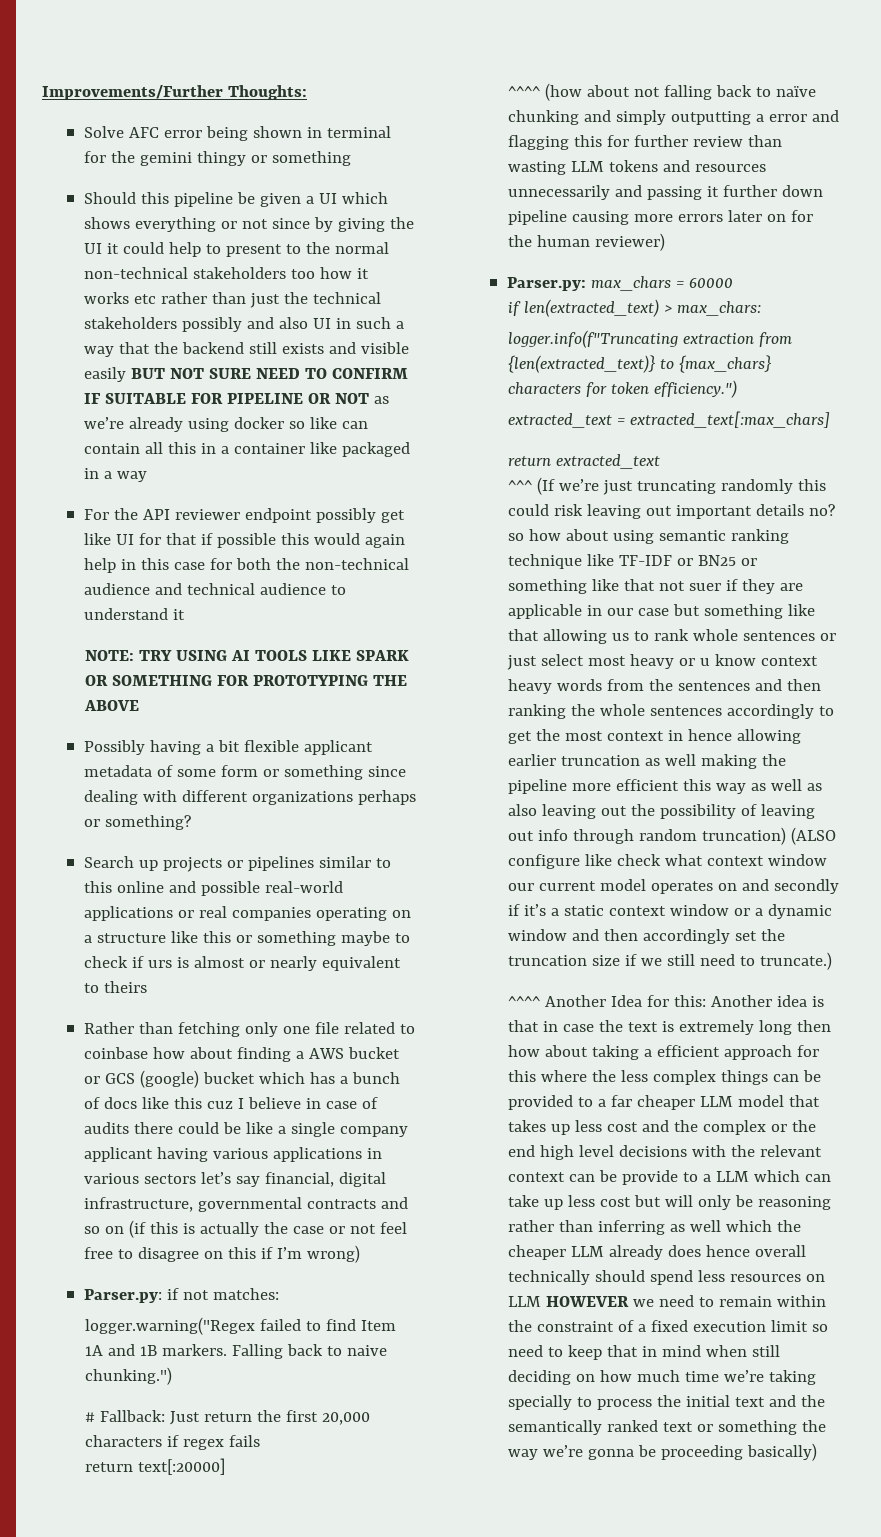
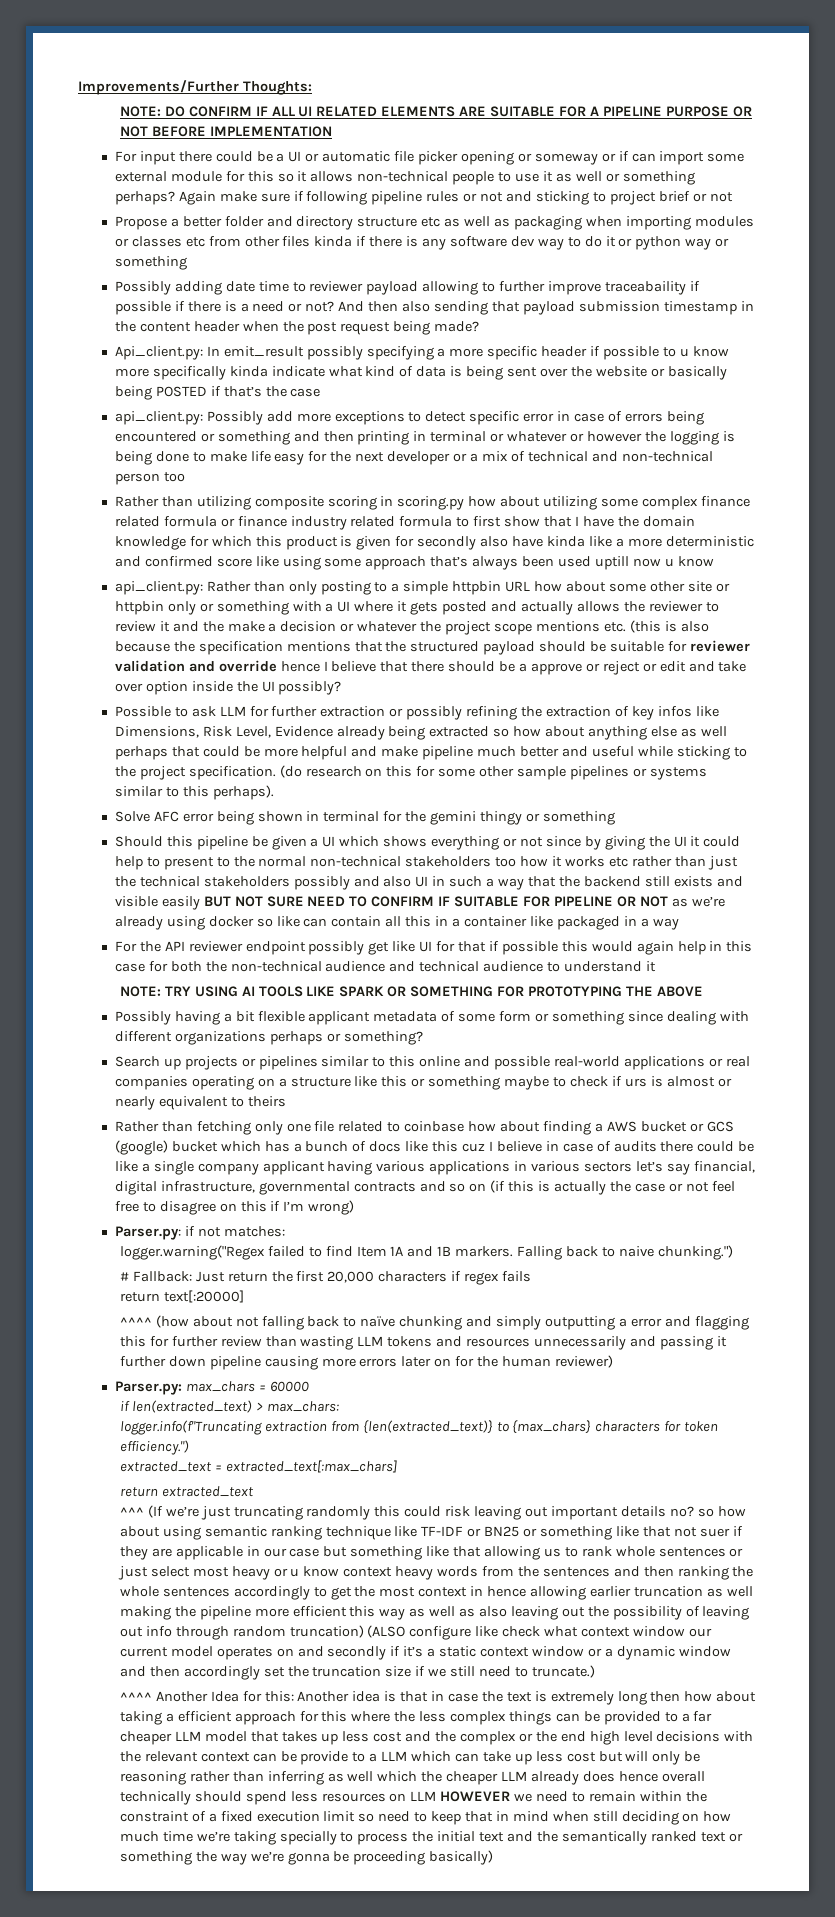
+ NOTE: DO CONFIRM IF ALL UI RELATED ELEMENTS ARE SUITABLE FOR A PIPELINE PURPOSE OR NOT BEFORE IMPLEMENTATION
+ For input there could be a UI or automatic file picker opening or someway or if can import some external module for this so it allows non-technical people to use it as well or something perhaps? Again make sure if following pipeline rules or not and sticking to project brief or not
+ Propose a better folder and directory structure etc as well as packaging when importing modules or classes etc from other files kinda if there is any software dev way to do it or python way or something
+ Possibly adding date time to reviewer payload allowing to further improve traceabaility if possible if there is a need or not? And then also sending that payload submission timestamp in the content header when the post request being made?
+ Api_client.py: In emit_result possibly specifying a more specific header if possible to u know more specifically kinda indicate what kind of data is being sent over the website or basically being POSTED if that’s the case
+ api_client.py: Possibly add more exceptions to detect specific error in case of errors being encountered or something and then printing in terminal or whatever or however the logging is being done to make life easy for the next developer or a mix of technical and non-technical person too
+ Rather than utilizing composite scoring in scoring.py how about utilizing some complex finance related formula or finance industry related formula to first show that I have the domain knowledge for which this product is given for secondly also have kinda like a more deterministic and confirmed score like using some approach that’s always been used uptill now u know
+ api_client.py: Rather than only posting to a simple httpbin URL how about some other site or httpbin only or something with a UI where it gets posted and actually allows the reviewer to review it and the make a decision or whatever the project scope mentions etc. (this is also because the specification mentions that the structured payload should be suitable for reviewer validation and override hence I believe that there should be a approve or reject or edit and take over option inside the UI possibly?
+ Possible to ask LLM for further extraction or possibly refining the extraction of key infos like Dimensions, Risk Level, Evidence already being extracted so how about anything else as well perhaps that could be more helpful and make pipeline much better and useful while sticking to the project specification. (do research on this for some other sample pipelines or systems similar to this perhaps).

